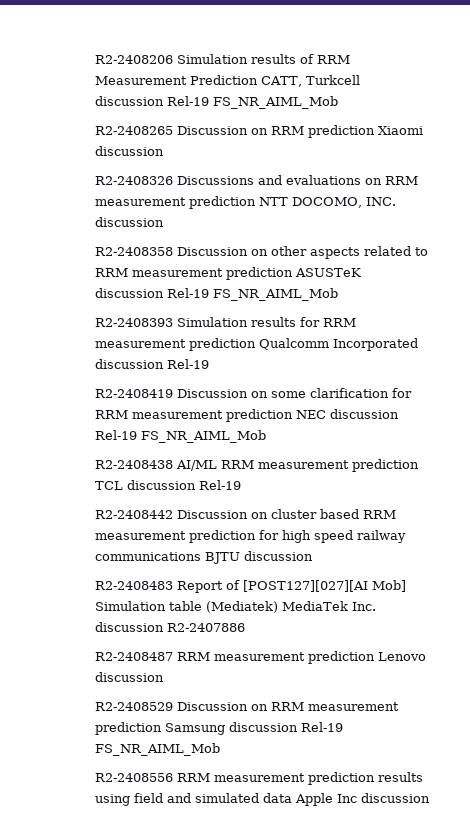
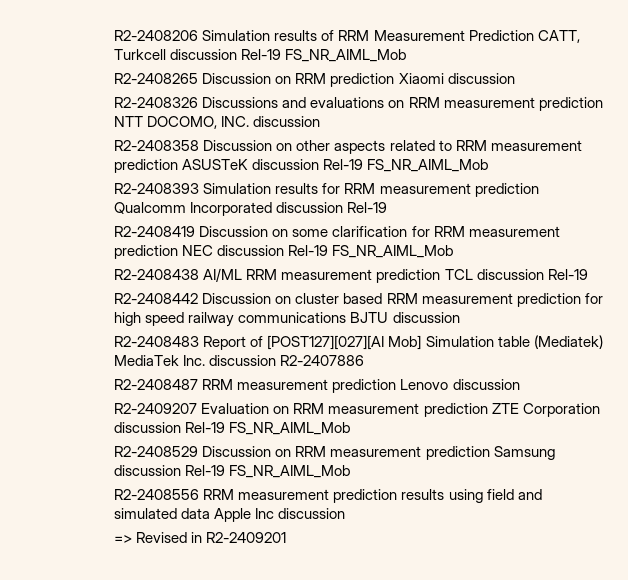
+ R2-2409207 Evaluation on RRM measurement prediction ZTE Corporation discussion Rel-19 FS_NR_AIML_Mob
+ => Revised in R2-2409201

